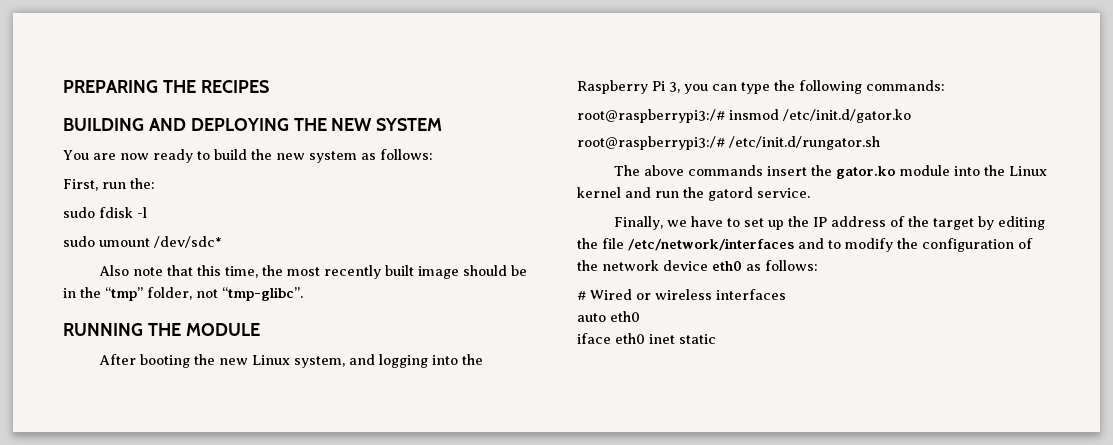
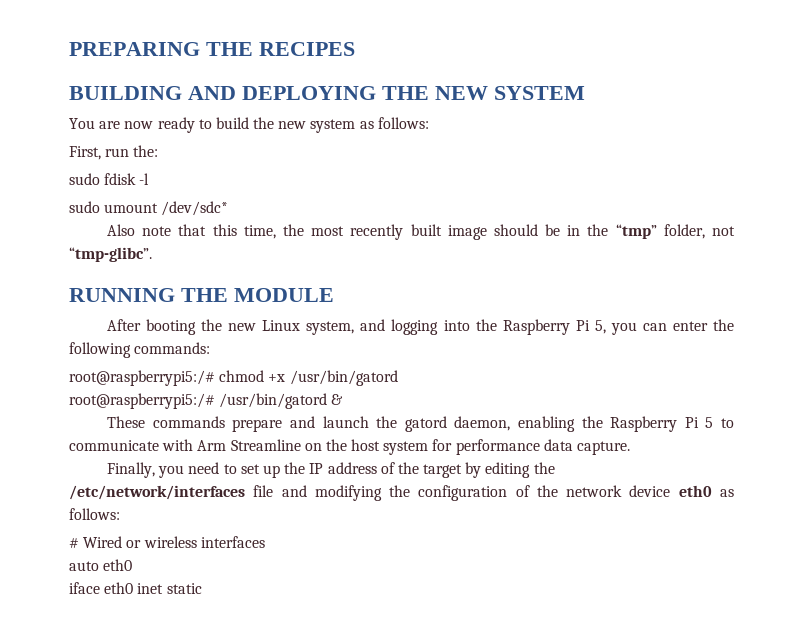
- After booting the new Linux system, and logging into the Raspberry Pi 3, you can type the following commands:
+ After booting the new Linux system, and logging into the Raspberry Pi 5, you can enter the following commands:
- root@raspberrypi3:/# insmod /etc/init.d/gator.ko
- root@raspberrypi3:/# /etc/init.d/rungator.sh
- The above commands insert the gator.ko module into the Linux kernel and run the gatord service.
+ root@raspberrypi5:/# chmod +x /usr/bin/gatord
+ root@raspberrypi5:/# /usr/bin/gatord &
+ These commands prepare and launch the gatord daemon, enabling the Raspberry Pi 5 to communicate with Arm Streamline on the host system for performance data capture.
- Finally, we have to set up the IP address of the target by editing the file /etc/network/interfaces and to modify the configuration of the network device eth0 as follows:
+ Finally, you need to set up the IP address of the target by editing the /etc/network/interfaces file and modifying the configuration of the network device eth0 as follows:

